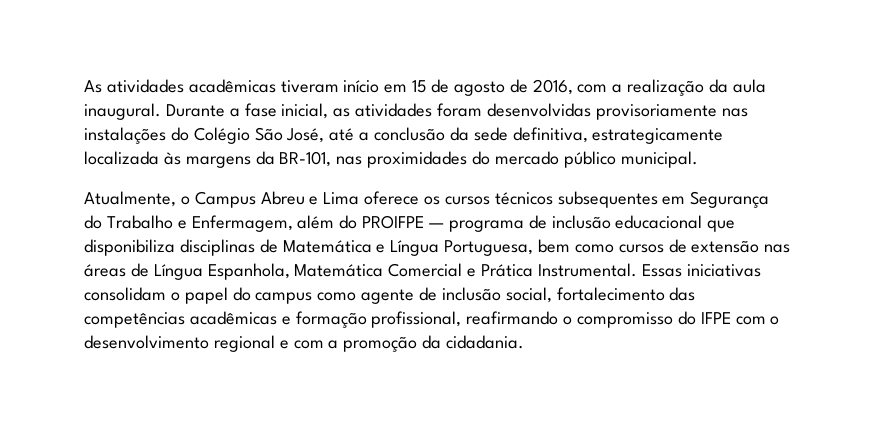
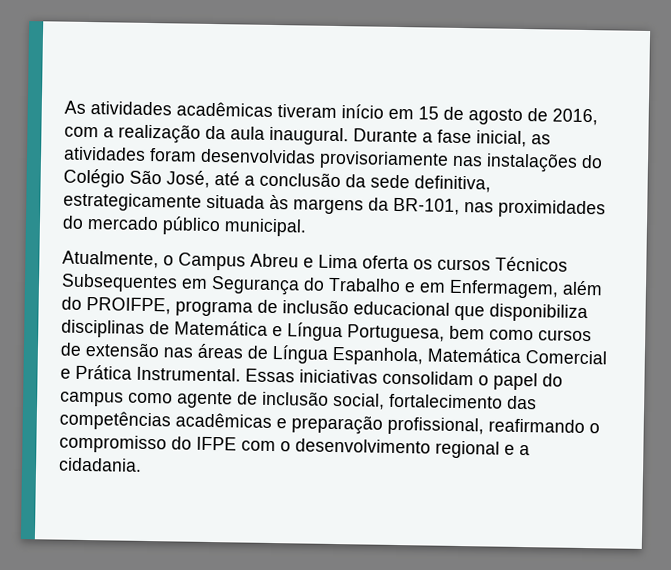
- Durante a fase inicial, as atividades foram desenvolvidas provisoriamente nas instalações do Colégio São José, até a conclusão da sede definitiva, estrategicamente localizada às margens da BR-101, nas proximidades do mercado público municipal.
+ Durante a fase inicial, as atividades foram desenvolvidas provisoriamente nas instalações do Colégio São José, até a conclusão da sede definitiva, estrategicamente situada às margens da BR-101, nas proximidades do mercado público municipal.
- Atualmente, o Campus Abreu e Lima oferece os cursos técnicos subsequentes em Segurança do Trabalho e Enfermagem, além do PROIFPE — programa de inclusão educacional que disponibiliza disciplinas de Matemática e Língua Portuguesa, bem como cursos de extensão nas áreas de Língua Espanhola, Matemática Comercial e Prática Instrumental.
+ Atualmente, o Campus Abreu e Lima oferta os cursos Técnicos Subsequentes em Segurança do Trabalho e em Enfermagem, além do PROIFPE, programa de inclusão educacional que disponibiliza disciplinas de Matemática e Língua Portuguesa, bem como cursos de extensão nas áreas de Língua Espanhola, Matemática Comercial e Prática Instrumental.
- Essas iniciativas consolidam o papel do campus como agente de inclusão social, fortalecimento das competências acadêmicas e formação profissional, reafirmando o compromisso do IFPE com o desenvolvimento regional e com a promoção da cidadania.
+ Essas iniciativas consolidam o papel do campus como agente de inclusão social, fortalecimento das competências acadêmicas e preparação profissional, reafirmando o compromisso do IFPE com o desenvolvimento regional e a cidadania.

